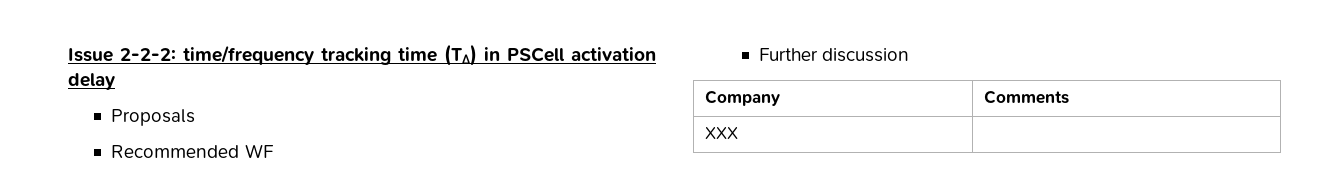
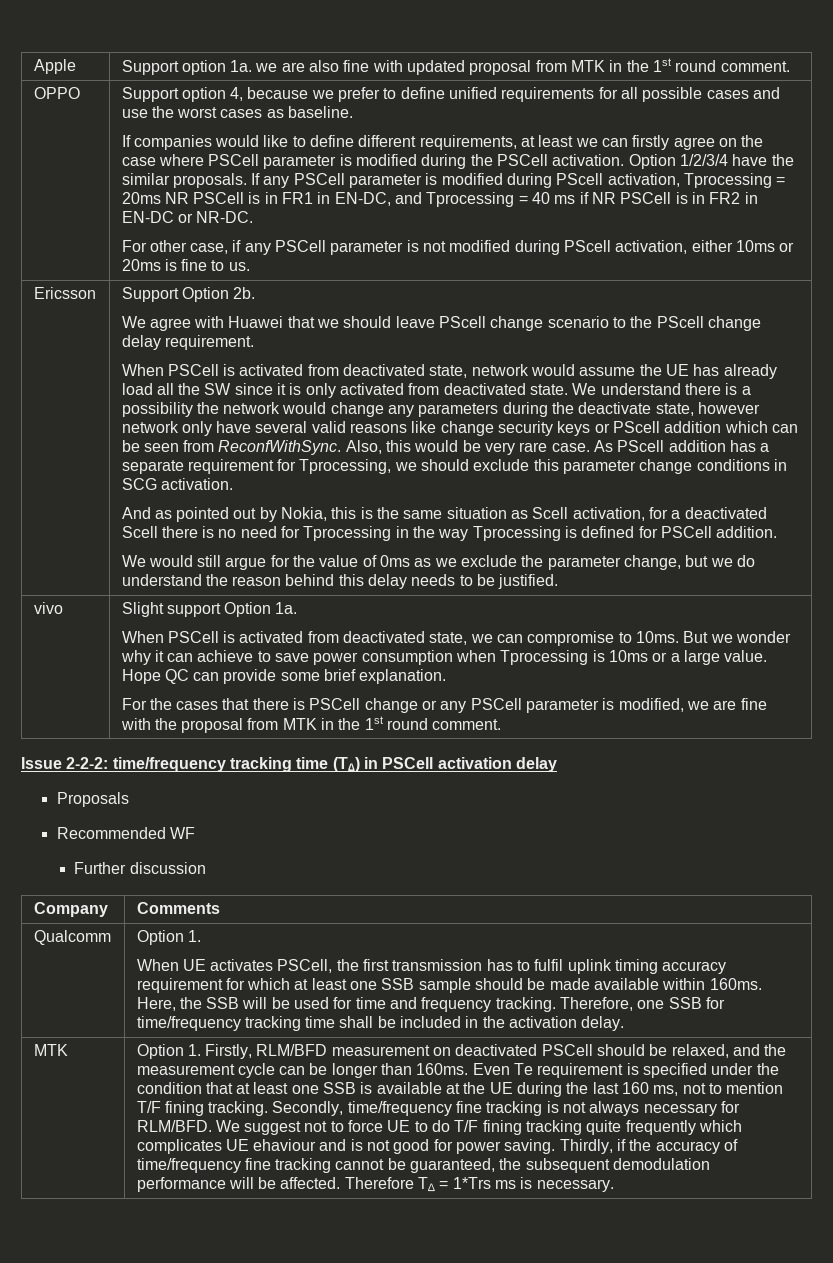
+ Apple | Support option 1a. we are also fine with updated proposal from MTK in the 1st round comment.
+ OPPO | Support option 4, because we prefer to define unified requirements for all possible cases and use the worst cases as baseline.
+ If companies would like to define different requirements, at least we can firstly agree on the case where PSCell parameter is modified during the PSCell activation. Option 1/2/3/4 have the similar proposals. If any PSCell parameter is modified during PScell activation, Tprocessing = 20ms NR PSCell is in FR1 in EN-DC, and Tprocessing = 40 ms if NR PSCell is in FR2 in EN-DC or NR-DC.
+ For other case, if any PSCell parameter is not modified during PScell activation, either 10ms or 20ms is fine to us.
+ Ericsson | Support Option 2b.
+ We agree with Huawei that we should leave PScell change scenario to the PScell change delay requirement.
+ When PSCell is activated from deactivated state, network would assume the UE has already load all the SW since it is only activated from deactivated state. We understand there is a possibility the network would change any parameters during the deactivate state, however network only have several valid reasons like change security keys or PScell addition which can be seen from ReconfWithSync. Also, this would be very rare case. As PScell addition has a separate requirement for Tprocessing, we should exclude this parameter change conditions in SCG activation.
+ And as pointed out by Nokia, this is the same situation as Scell activation, for a deactivated Scell there is no need for Tprocessing in the way Tprocessing is defined for PSCell addition.
+ We would still argue for the value of 0ms as we exclude the parameter change, but we do understand the reason behind this delay needs to be justified.
+ vivo | Slight support Option 1a.
+ When PSCell is activated from deactivated state, we can compromise to 10ms. But we wonder why it can achieve to save power consumption when Tprocessing is 10ms or a large value. Hope QC can provide some brief explanation.
+ For the cases that there is PSCell change or any PSCell parameter is modified, we are fine with the proposal from MTK in the 1st round comment.
- XXX
+ Qualcomm | Option 1.
+ When UE activates PSCell, the first transmission has to fulfil uplink timing accuracy requirement for which at least one SSB sample should be made available within 160ms. Here, the SSB will be used for time and frequency tracking. Therefore, one SSB for time/frequency tracking time shall be included in the activation delay.
+ MTK | Option 1. Firstly, RLM/BFD measurement on deactivated PSCell should be relaxed, and the measurement cycle can be longer than 160ms. Even Te requirement is specified under the condition that at least one SSB is available at the UE during the last 160 ms, not to mention T/F fining tracking. Secondly, time/frequency fine tracking is not always necessary for RLM/BFD. We suggest not to force UE to do T/F fining tracking quite frequently which complicates UE ehaviour and is not good for power saving. Thirdly, if the accuracy of time/frequency fine tracking cannot be guaranteed, the subsequent demodulation performance will be affected. Therefore T∆ = 1*Trs ms is necessary.

